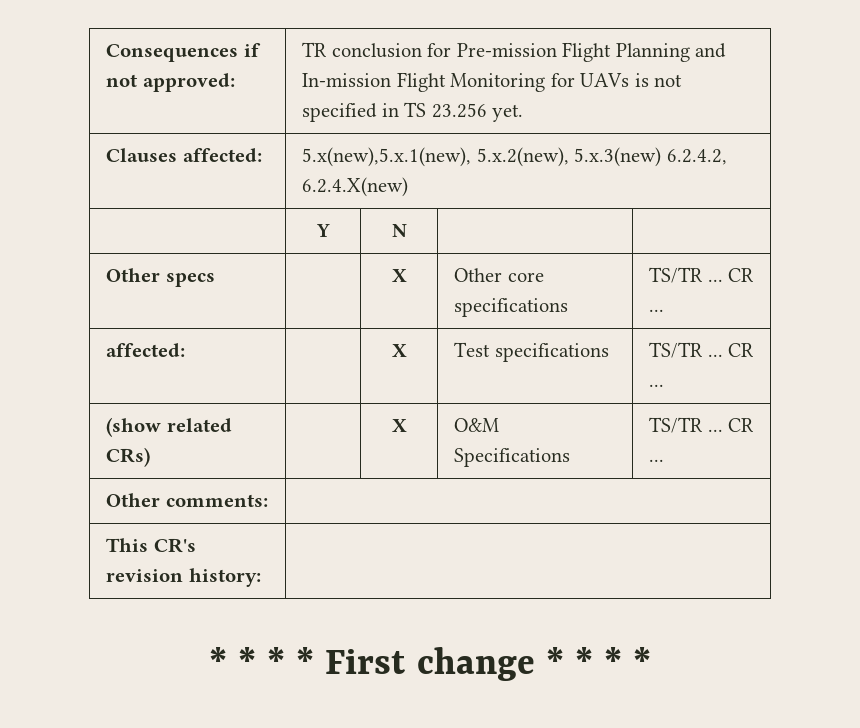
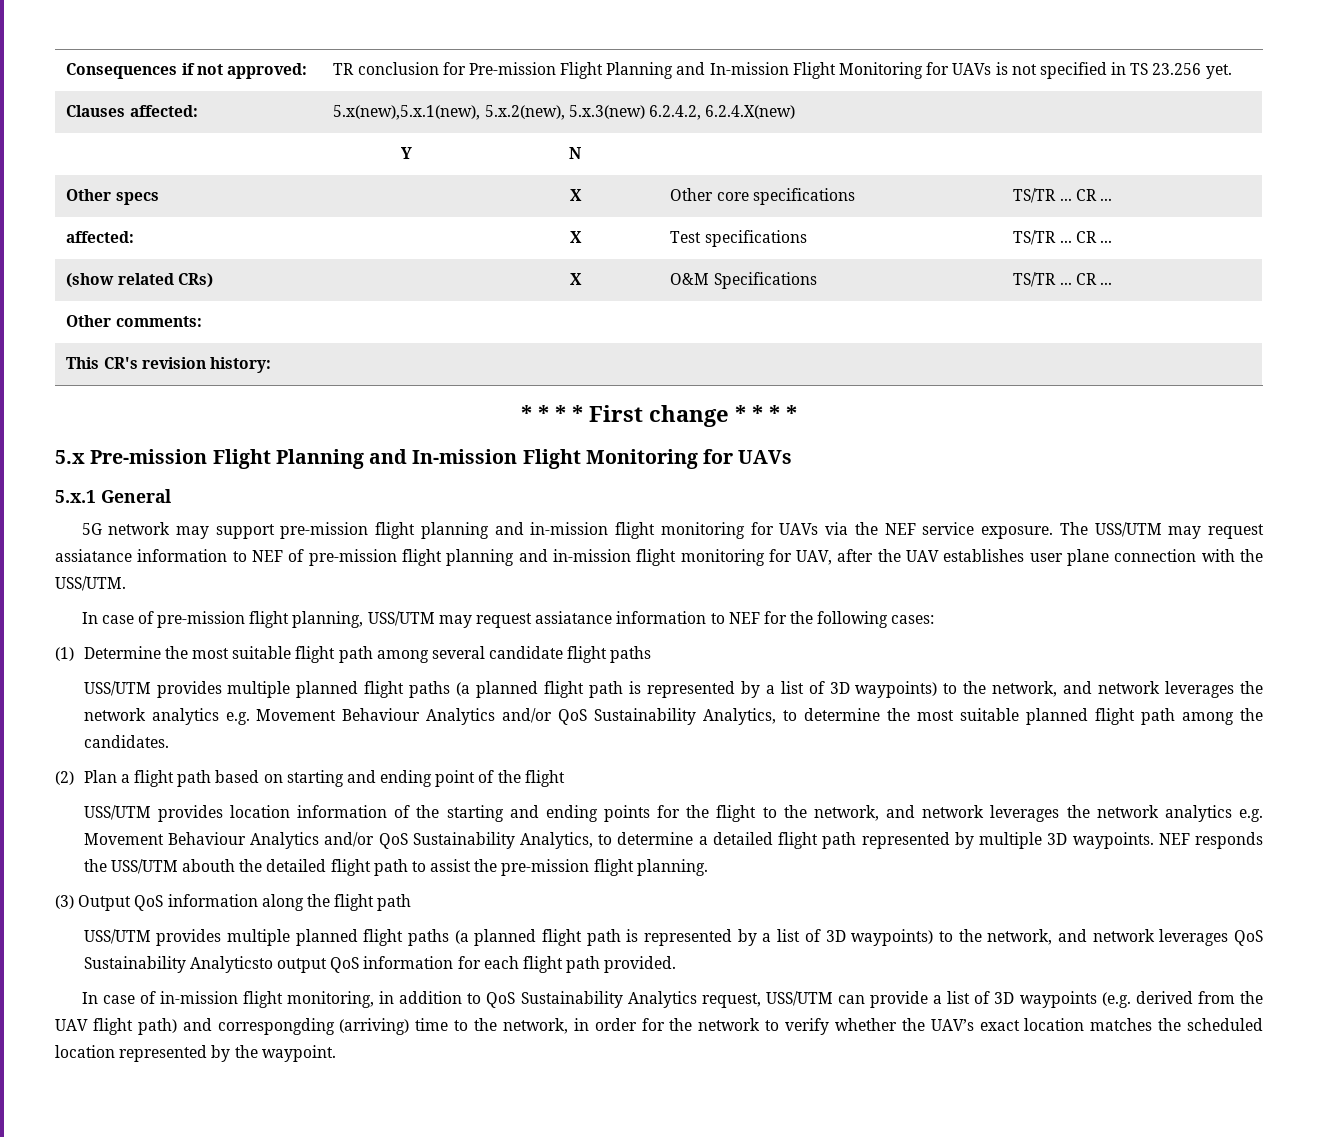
+ 5.x Pre-mission Flight Planning and In-mission Flight Monitoring for UAVs
+ 5.x.1 General
+ 5G network may support pre-mission flight planning and in-mission flight monitoring for UAVs via the NEF service exposure. The USS/UTM may request assiatance information to NEF of pre-mission flight planning and in-mission flight monitoring for UAV, after the UAV establishes user plane connection with the USS/UTM.
+ In case of pre-mission flight planning, USS/UTM may request assiatance information to NEF for the following cases:
+ (1) Determine the most suitable flight path among several candidate flight paths
+ USS/UTM provides multiple planned flight paths (a planned flight path is represented by a list of 3D waypoints) to the network, and network leverages the network analytics e.g. Movement Behaviour Analytics and/or QoS Sustainability Analytics, to determine the most suitable planned flight path among the candidates.
+ (2) Plan a flight path based on starting and ending point of the flight
+ USS/UTM provides location information of the starting and ending points for the flight to the network, and network leverages the network analytics e.g. Movement Behaviour Analytics and/or QoS Sustainability Analytics, to determine a detailed flight path represented by multiple 3D waypoints. NEF responds the USS/UTM abouth the detailed flight path to assist the pre-mission flight planning.
+ (3) Output QoS information along the flight path
+ USS/UTM provides multiple planned flight paths (a planned flight path is represented by a list of 3D waypoints) to the network, and network leverages QoS Sustainability Analyticsto output QoS information for each flight path provided.
+ In case of in-mission flight monitoring, in addition to QoS Sustainability Analytics request, USS/UTM can provide a list of 3D waypoints (e.g. derived from the UAV flight path) and correspongding (arriving) time to the network, in order for the network to verify whether the UAV’s exact location matches the scheduled location represented by the waypoint.

